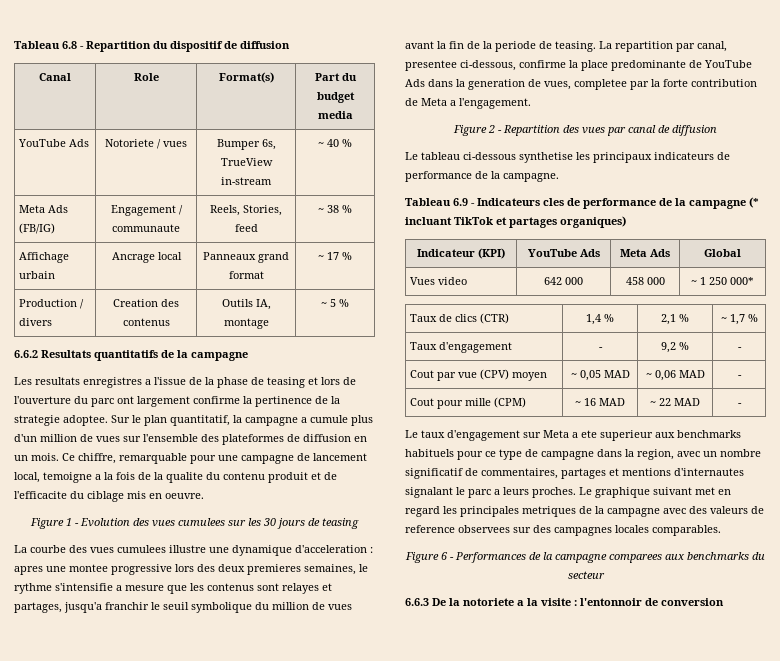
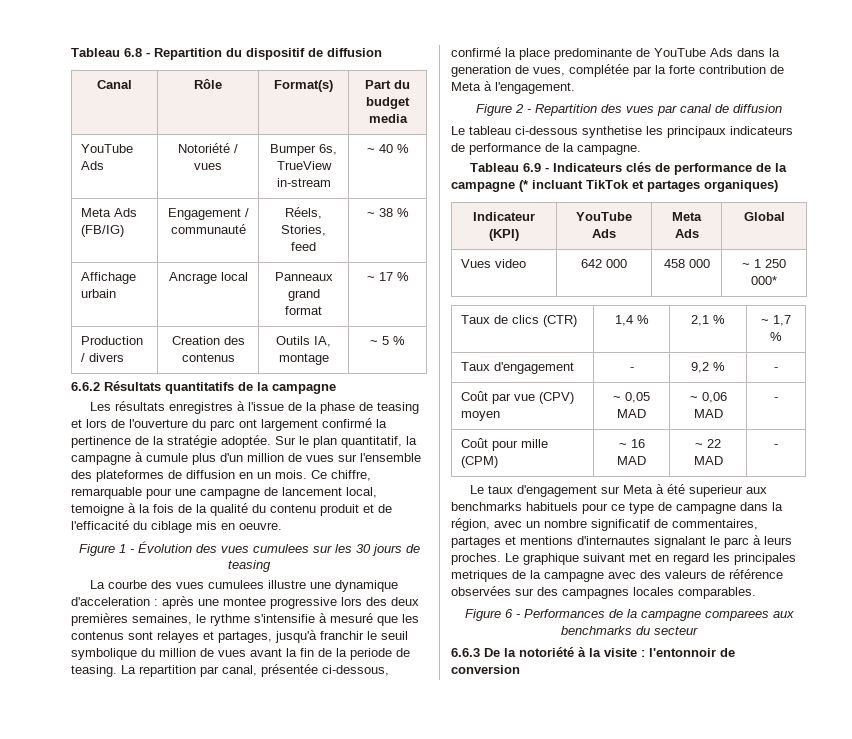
- Canal | Role | Format(s) | Part du budget media
+ Canal | Rôle | Format(s) | Part du budget media
- YouTube Ads | Notoriete / vues | Bumper 6s, TrueView in-stream | ~ 40 %
+ YouTube Ads | Notoriété / vues | Bumper 6s, TrueView in-stream | ~ 40 %
- Meta Ads (FB/IG) | Engagement / communaute | Reels, Stories, feed | ~ 38 %
+ Meta Ads (FB/IG) | Engagement / communauté | Réels, Stories, feed | ~ 38 %
- 6.6.2 Resultats quantitatifs de la campagne
+ 6.6.2 Résultats quantitatifs de la campagne
- Les resultats enregistres a l'issue de la phase de teasing et lors de l'ouverture du parc ont largement confirme la pertinence de la strategie adoptee.
+ Les résultats enregistres à l'issue de la phase de teasing et lors de l'ouverture du parc ont largement confirmé la pertinence de la stratégie adoptée.
- Sur le plan quantitatif, la campagne a cumule plus d'un million de vues sur l'ensemble des plateformes de diffusion en un mois.
+ Sur le plan quantitatif, la campagne à cumule plus d'un million de vues sur l'ensemble des plateformes de diffusion en un mois.
- Ce chiffre, remarquable pour une campagne de lancement local, temoigne a la fois de la qualite du contenu produit et de l'efficacite du ciblage mis en oeuvre.
+ Ce chiffre, remarquable pour une campagne de lancement local, temoigne à la fois de la qualité du contenu produit et de l'efficacité du ciblage mis en oeuvre.
- Figure 1 - Evolution des vues cumulees sur les 30 jours de teasing
+ Figure 1 - Évolution des vues cumulees sur les 30 jours de teasing
- La courbe des vues cumulees illustre une dynamique d'acceleration : apres une montee progressive lors des deux premieres semaines, le rythme s'intensifie a mesure que les contenus sont relayes et partages, jusqu'a franchir le seuil symbolique du million de vues avant la fin de la periode de teasing.
+ La courbe des vues cumulees illustre une dynamique d'acceleration : après une montee progressive lors des deux premières semaines, le rythme s'intensifie à mesuré que les contenus sont relayes et partages, jusqu'à franchir le seuil symbolique du million de vues avant la fin de la periode de teasing.
- La repartition par canal, presentee ci-dessous, confirme la place predominante de YouTube Ads dans la generation de vues, completee par la forte contribution de Meta a l'engagement.
+ La repartition par canal, présentée ci-dessous, confirmé la place predominante de YouTube Ads dans la generation de vues, complétée par la forte contribution de Meta à l'engagement.
- Tableau 6.9 - Indicateurs cles de performance de la campagne (* incluant TikTok et partages organiques)
+ Tableau 6.9 - Indicateurs clés de performance de la campagne (* incluant TikTok et partages organiques)
- Cout par vue (CPV) moyen | ~ 0,05 MAD | ~ 0,06 MAD | -
+ Coût par vue (CPV) moyen | ~ 0,05 MAD | ~ 0,06 MAD | -
- Cout pour mille (CPM) | ~ 16 MAD | ~ 22 MAD | -
+ Coût pour mille (CPM) | ~ 16 MAD | ~ 22 MAD | -
- Le taux d'engagement sur Meta a ete superieur aux benchmarks habituels pour ce type de campagne dans la region, avec un nombre significatif de commentaires, partages et mentions d'internautes signalant le parc a leurs proches.
+ Le taux d'engagement sur Meta à été superieur aux benchmarks habituels pour ce type de campagne dans la région, avec un nombre significatif de commentaires, partages et mentions d'internautes signalant le parc à leurs proches.
- Le graphique suivant met en regard les principales metriques de la campagne avec des valeurs de reference observees sur des campagnes locales comparables.
+ Le graphique suivant met en regard les principales metriques de la campagne avec des valeurs de référence observées sur des campagnes locales comparables.
- 6.6.3 De la notoriete a la visite : l'entonnoir de conversion
+ 6.6.3 De la notoriété à la visite : l'entonnoir de conversion

